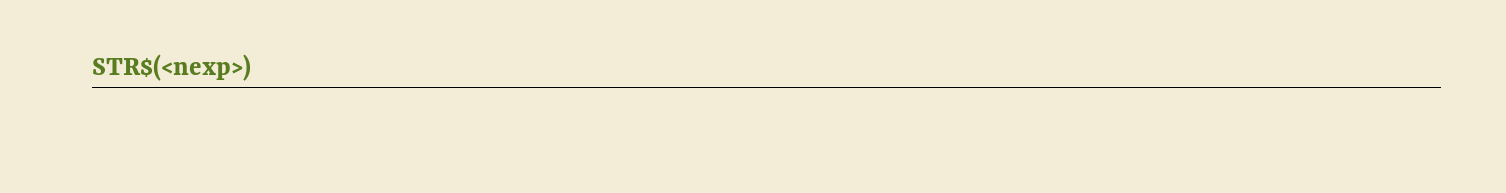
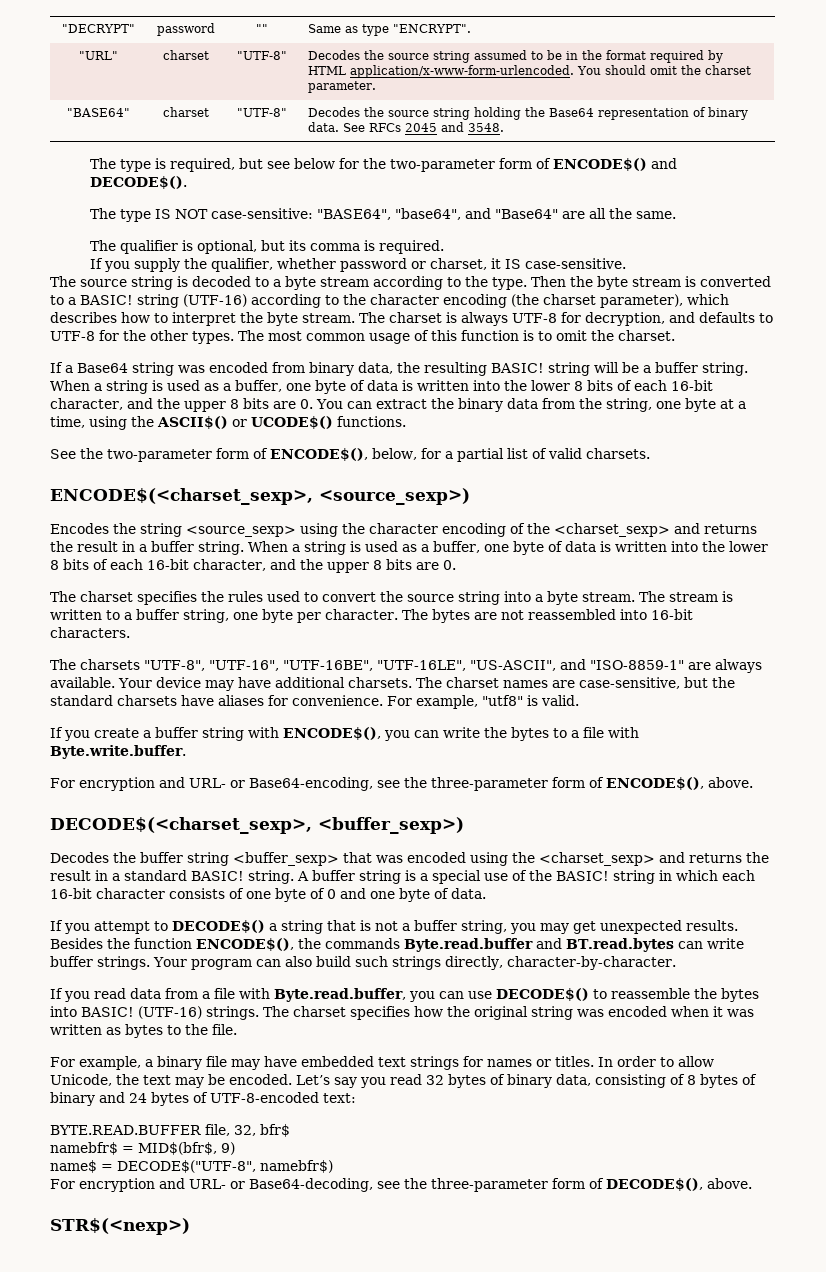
+ "DECRYPT" | password | "" | Same as type "ENCRYPT".
+ "URL" | charset | "UTF-8" | Decodes the source string assumed to be in the format required by HTML application/x-www-form-urlencoded. You should omit the charset parameter.
+ "BASE64" | charset | "UTF-8" | Decodes the source string holding the Base64 representation of binary data. See RFCs 2045 and 3548.
+ The type is required, but see below for the two-parameter form of ENCODE$() and DECODE$().
+ The type IS NOT case-sensitive: "BASE64", "base64", and "Base64" are all the same.
+ The qualifier is optional, but its comma is required.
+ If you supply the qualifier, whether password or charset, it IS case-sensitive.
+ The source string is decoded to a byte stream according to the type. Then the byte stream is converted to a BASIC! string (UTF-16) according to the character encoding (the charset parameter), which describes how to interpret the byte stream. The charset is always UTF-8 for decryption, and defaults to UTF-8 for the other types. The most common usage of this function is to omit the charset.
+ If a Base64 string was encoded from binary data, the resulting BASIC! string will be a buffer string. When a string is used as a buffer, one byte of data is written into the lower 8 bits of each 16-bit character, and the upper 8 bits are 0. You can extract the binary data from the string, one byte at a time, using the ASCII$() or UCODE$() functions.
+ See the two-parameter form of ENCODE$(), below, for a partial list of valid charsets.
+ ENCODE$(<charset_sexp>, <source_sexp>)
+ Encodes the string <source_sexp> using the character encoding of the <charset_sexp> and returns the result in a buffer string. When a string is used as a buffer, one byte of data is written into the lower 8 bits of each 16-bit character, and the upper 8 bits are 0.
+ The charset specifies the rules used to convert the source string into a byte stream. The stream is written to a buffer string, one byte per character. The bytes are not reassembled into 16-bit characters.
+ The charsets "UTF-8", "UTF-16", "UTF-16BE", "UTF-16LE", "US-ASCII", and "ISO-8859-1" are always available. Your device may have additional charsets. The charset names are case-sensitive, but the standard charsets have aliases for convenience. For example, "utf8" is valid.
+ If you create a buffer string with ENCODE$(), you can write the bytes to a file with Byte.write.buffer.
+ For encryption and URL- or Base64-encoding, see the three-parameter form of ENCODE$(), above.
+ DECODE$(<charset_sexp>, <buffer_sexp>)
+ Decodes the buffer string <buffer_sexp> that was encoded using the <charset_sexp> and returns the result in a standard BASIC! string. A buffer string is a special use of the BASIC! string in which each 16-bit character consists of one byte of 0 and one byte of data.
+ If you attempt to DECODE$() a string that is not a buffer string, you may get unexpected results. Besides the function ENCODE$(), the commands Byte.read.buffer and BT.read.bytes can write buffer strings. Your program can also build such strings directly, character-by-character.
+ If you read data from a file with Byte.read.buffer, you can use DECODE$() to reassemble the bytes into BASIC! (UTF-16) strings. The charset specifies how the original string was encoded when it was written as bytes to the file.
+ For example, a binary file may have embedded text strings for names or titles. In order to allow Unicode, the text may be encoded. Let’s say you read 32 bytes of binary data, consisting of 8 bytes of binary and 24 bytes of UTF-8-encoded text:
+ BYTE.READ.BUFFER file, 32, bfr$
+ namebfr$ = MID$(bfr$, 9)
+ name$ = DECODE$("UTF-8", namebfr$)
+ For encryption and URL- or Base64-decoding, see the three-parameter form of DECODE$(), above.

